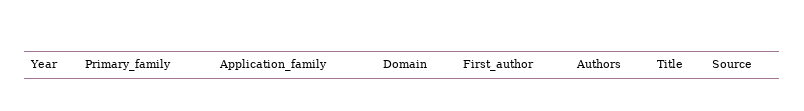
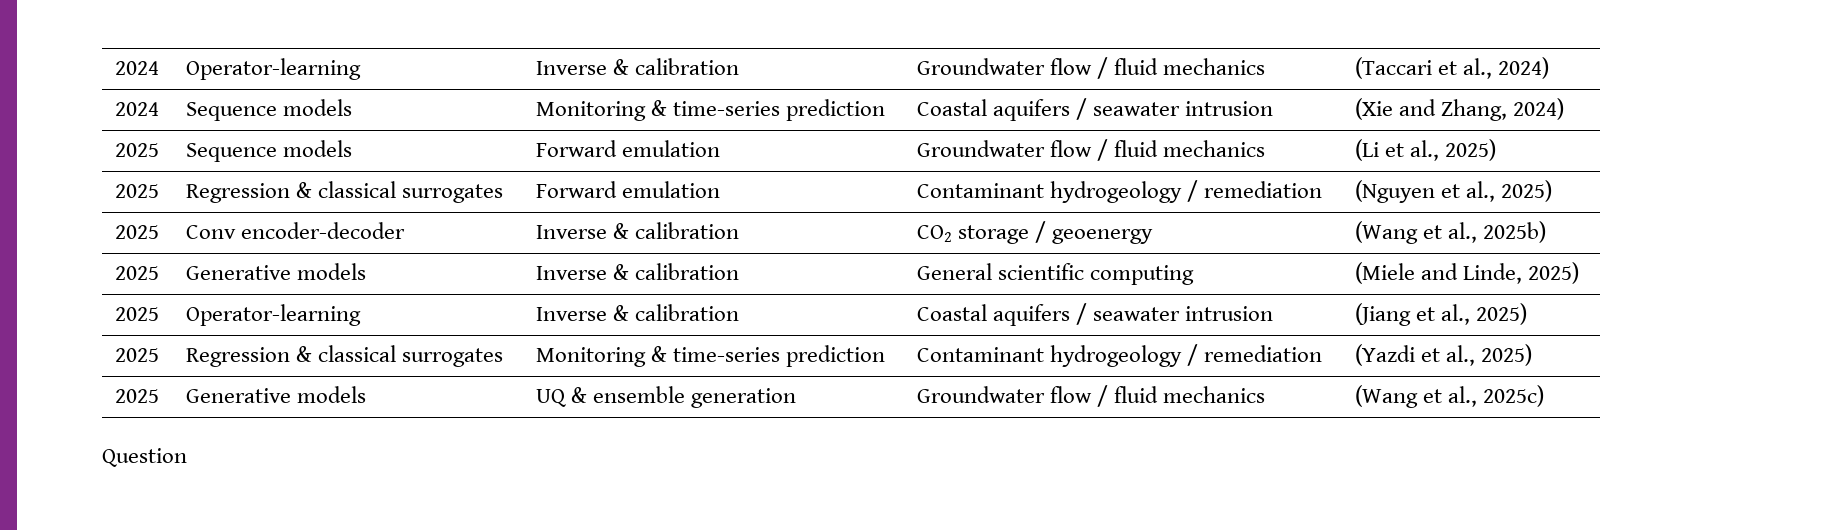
- Year | Primary_family | Application_family | Domain | First_author | Authors | Title | Source
+ 2024 | Operator-learning | Inverse & calibration | Groundwater flow / fluid mechanics | (Taccari et al., 2024)
+ 2024 | Sequence models | Monitoring & time-series prediction | Coastal aquifers / seawater intrusion | (Xie and Zhang, 2024)
+ 2025 | Sequence models | Forward emulation | Groundwater flow / fluid mechanics | (Li et al., 2025)
+ 2025 | Regression & classical surrogates | Forward emulation | Contaminant hydrogeology / remediation | (Nguyen et al., 2025)
+ 2025 | Conv encoder-decoder | Inverse & calibration | CO2 storage / geoenergy | (Wang et al., 2025b)
+ 2025 | Generative models | Inverse & calibration | General scientific computing | (Miele and Linde, 2025)
+ 2025 | Operator-learning | Inverse & calibration | Coastal aquifers / seawater intrusion | (Jiang et al., 2025)
+ 2025 | Regression & classical surrogates | Monitoring & time-series prediction | Contaminant hydrogeology / remediation | (Yazdi et al., 2025)
+ 2025 | Generative models | UQ & ensemble generation | Groundwater flow / fluid mechanics | (Wang et al., 2025c)
+ Question

